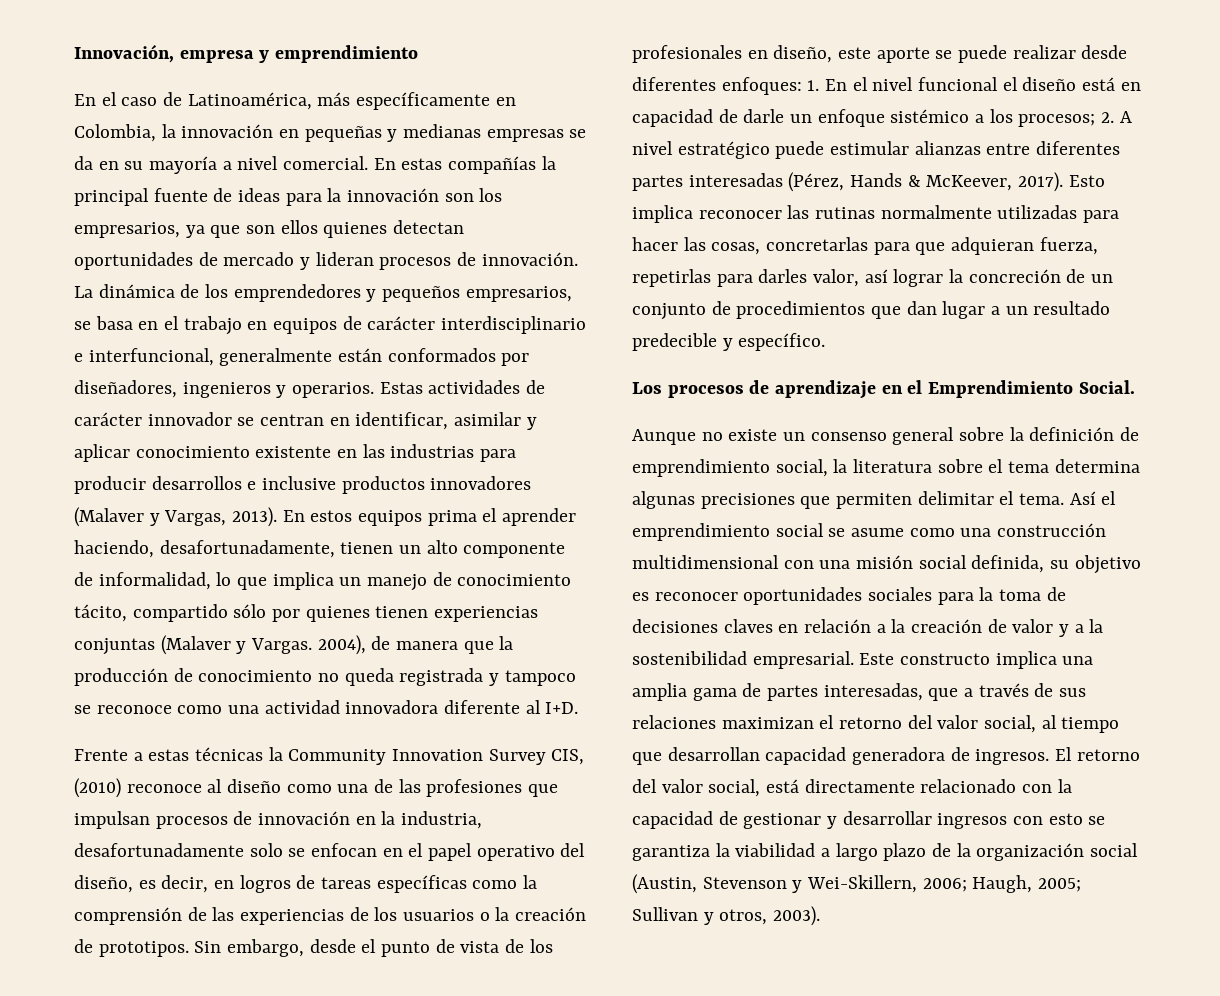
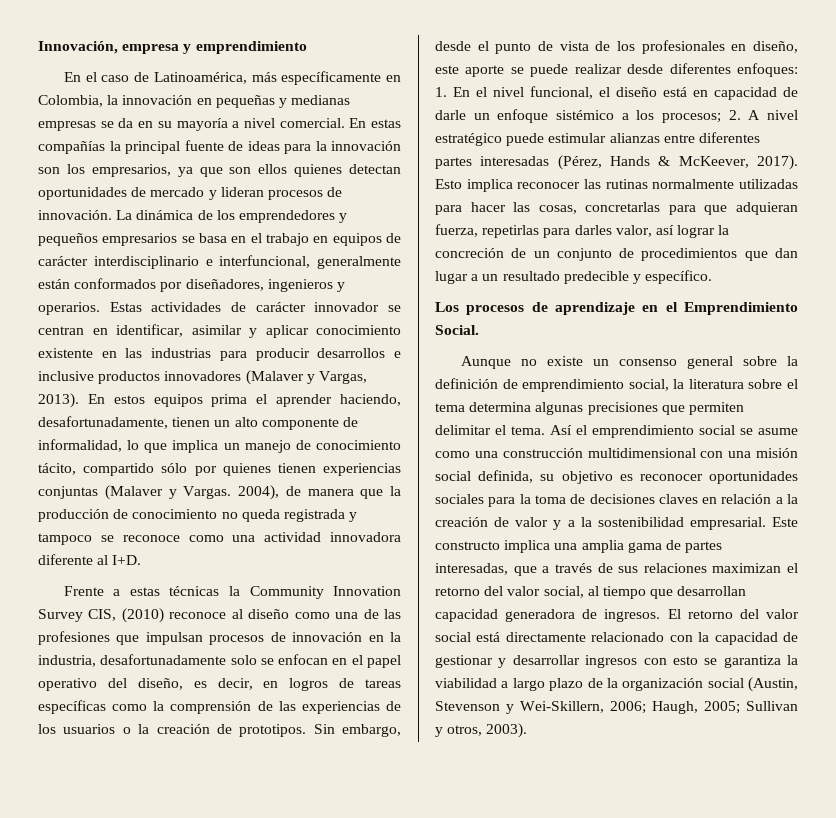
- La dinámica de los emprendedores y pequeños empresarios, se basa en el trabajo en equipos de carácter interdisciplinario e interfuncional, generalmente están conformados por diseñadores, ingenieros y operarios.
+ La dinámica de los emprendedores y pequeños empresarios se basa en el trabajo en equipos de carácter interdisciplinario e interfuncional, generalmente están conformados por diseñadores, ingenieros y operarios.
- Sin embargo, desde el punto de vista de los profesionales en diseño, este aporte se puede realizar desde diferentes enfoques: 1. En el nivel funcional el diseño está en capacidad de darle un enfoque sistémico a los procesos; 2. A nivel estratégico puede estimular alianzas entre diferentes partes interesadas (Pérez, Hands & McKeever, 2017).
+ Sin embargo, desde el punto de vista de los profesionales en diseño, este aporte se puede realizar desde diferentes enfoques: 1. En el nivel funcional, el diseño está en capacidad de darle un enfoque sistémico a los procesos; 2. A nivel estratégico puede estimular alianzas entre diferentes partes interesadas (Pérez, Hands & McKeever, 2017).
- El retorno del valor social, está directamente relacionado con la capacidad de gestionar y desarrollar ingresos con esto se garantiza la viabilidad a largo plazo de la organización social (Austin, Stevenson y Wei‐Skillern, 2006; Haugh, 2005; Sullivan y otros, 2003).
+ El retorno del valor social está directamente relacionado con la capacidad de gestionar y desarrollar ingresos con esto se garantiza la viabilidad a largo plazo de la organización social (Austin, Stevenson y Wei‐Skillern, 2006; Haugh, 2005; Sullivan y otros, 2003).

